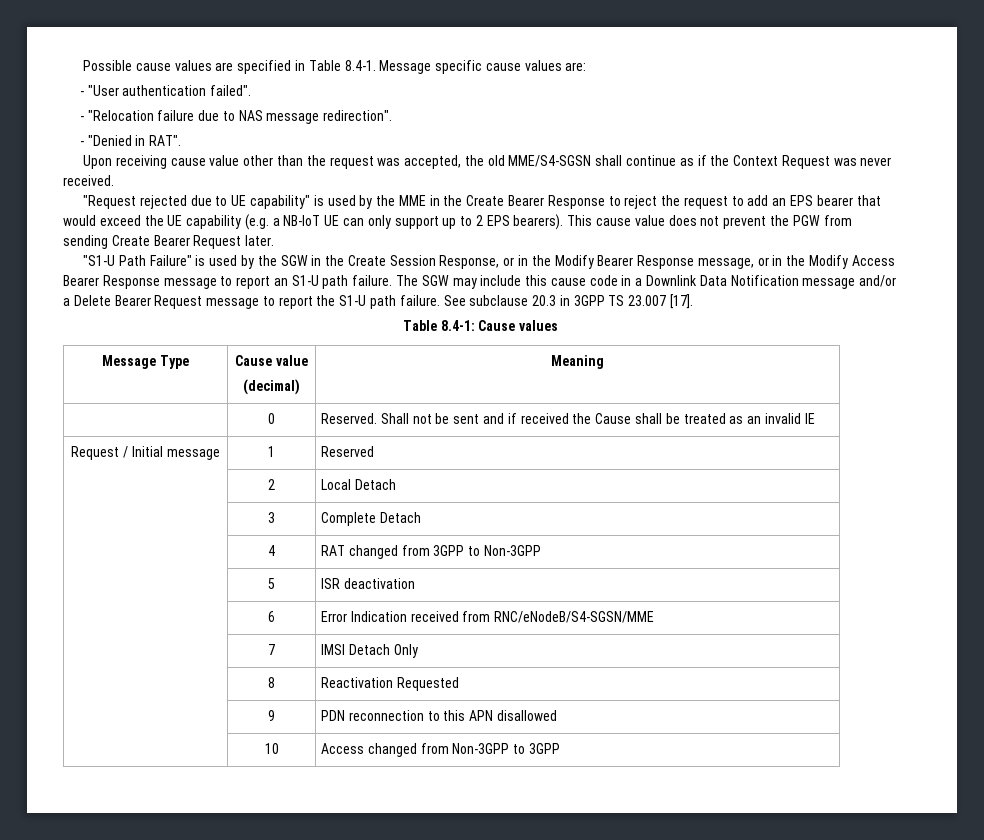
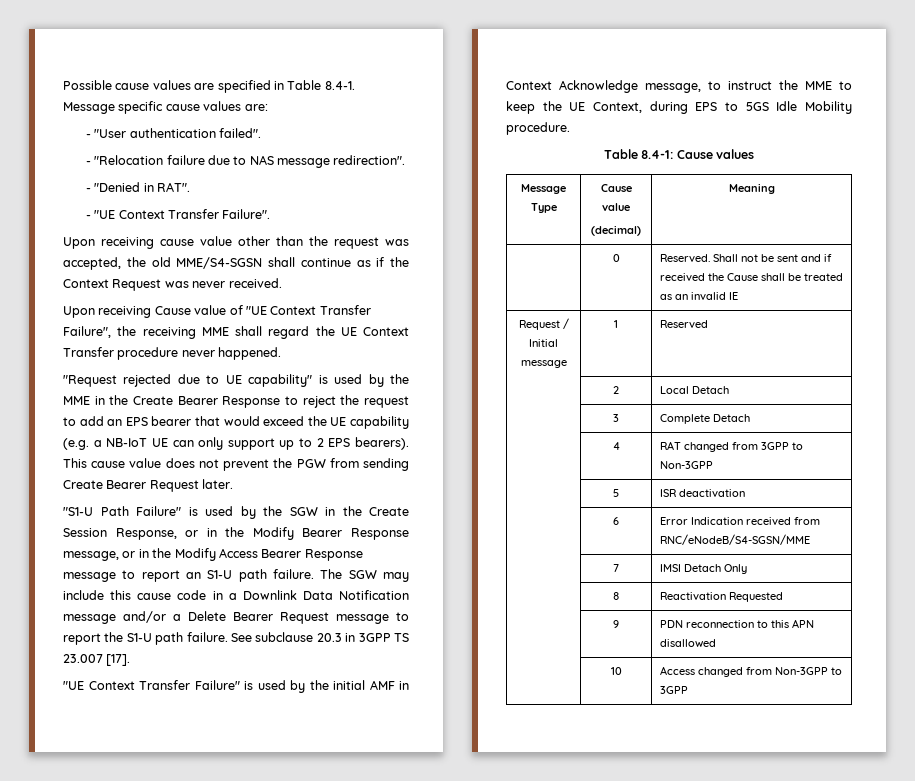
+ - "UE Context Transfer Failure".
+ Upon receiving Cause value of "UE Context Transfer Failure", the receiving MME shall regard the UE Context Transfer procedure never happened.
+ "UE Context Transfer Failure" is used by the initial AMF in Context Acknowledge message, to instruct the MME to keep the UE Context, during EPS to 5GS Idle Mobility procedure.

